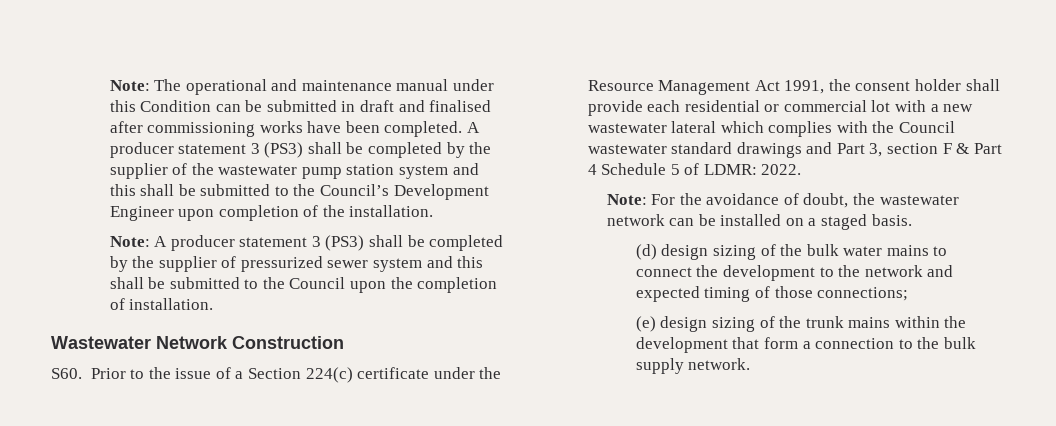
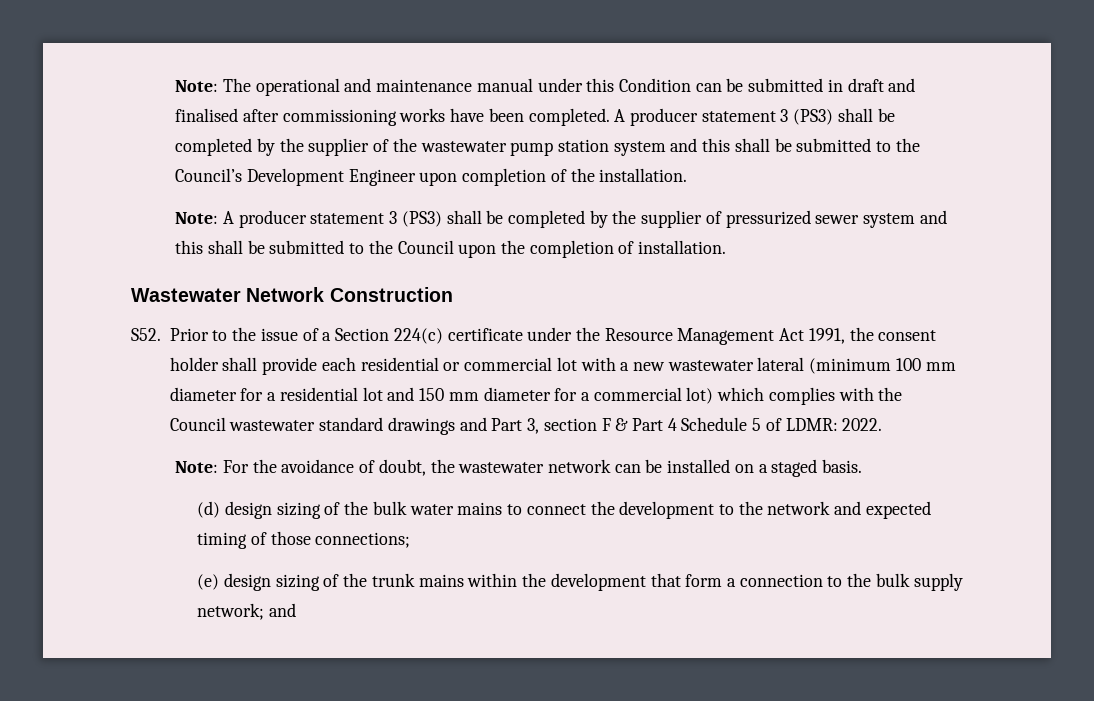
- S60. Prior to the issue of a Section 224(c) certificate under the Resource Management Act 1991, the consent holder shall provide each residential or commercial lot with a new wastewater lateral which complies with the Council wastewater standard drawings and Part 3, section F & Part 4 Schedule 5 of LDMR: 2022.
+ S52. Prior to the issue of a Section 224(c) certificate under the Resource Management Act 1991, the consent holder shall provide each residential or commercial lot with a new wastewater lateral (minimum 100 mm diameter for a residential lot and 150 mm diameter for a commercial lot) which complies with the Council wastewater standard drawings and Part 3, section F & Part 4 Schedule 5 of LDMR: 2022.
- (e) design sizing of the trunk mains within the development that form a connection to the bulk supply network.
+ (e) design sizing of the trunk mains within the development that form a connection to the bulk supply network; and

